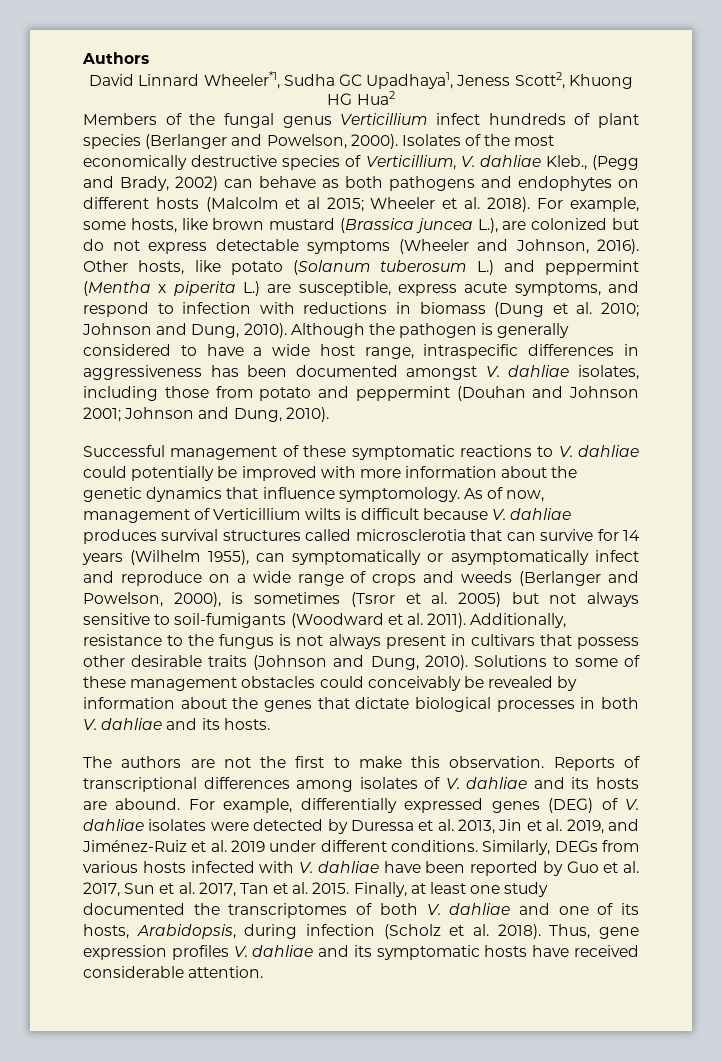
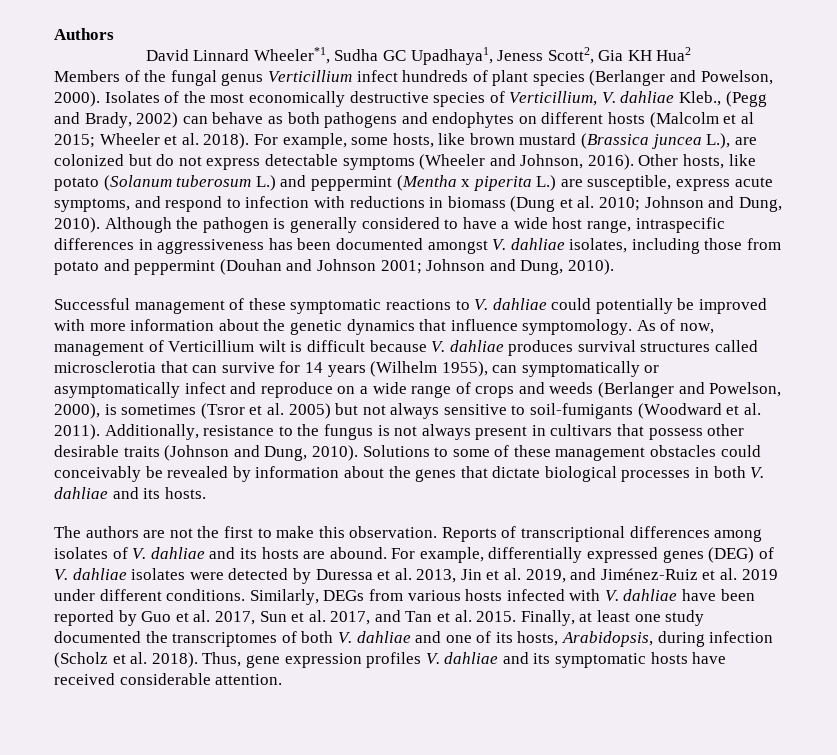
- David Linnard Wheeler*1, Sudha GC Upadhaya1, Jeness Scott2, Khuong HG Hua2
+ David Linnard Wheeler*1, Sudha GC Upadhaya1, Jeness Scott2, Gia KH Hua2
- As of now, management of Verticillium wilts is difficult because V. dahliae produces survival structures called microsclerotia that can survive for 14 years (Wilhelm 1955), can symptomatically or asymptomatically infect and reproduce on a wide range of crops and weeds (Berlanger and Powelson, 2000), is sometimes (Tsror et al. 2005) but not always sensitive to soil-fumigants (Woodward et al. 2011).
+ As of now, management of Verticillium wilt is difficult because V. dahliae produces survival structures called microsclerotia that can survive for 14 years (Wilhelm 1955), can symptomatically or asymptomatically infect and reproduce on a wide range of crops and weeds (Berlanger and Powelson, 2000), is sometimes (Tsror et al. 2005) but not always sensitive to soil-fumigants (Woodward et al. 2011).
- Similarly, DEGs from various hosts infected with V. dahliae have been reported by Guo et al. 2017, Sun et al. 2017, Tan et al. 2015.
+ Similarly, DEGs from various hosts infected with V. dahliae have been reported by Guo et al. 2017, Sun et al. 2017, and Tan et al. 2015.

